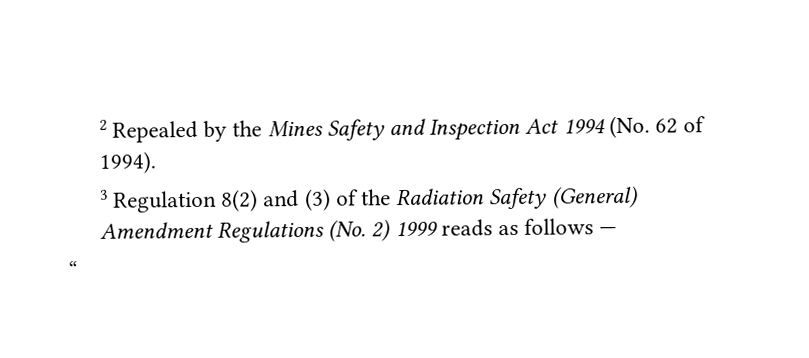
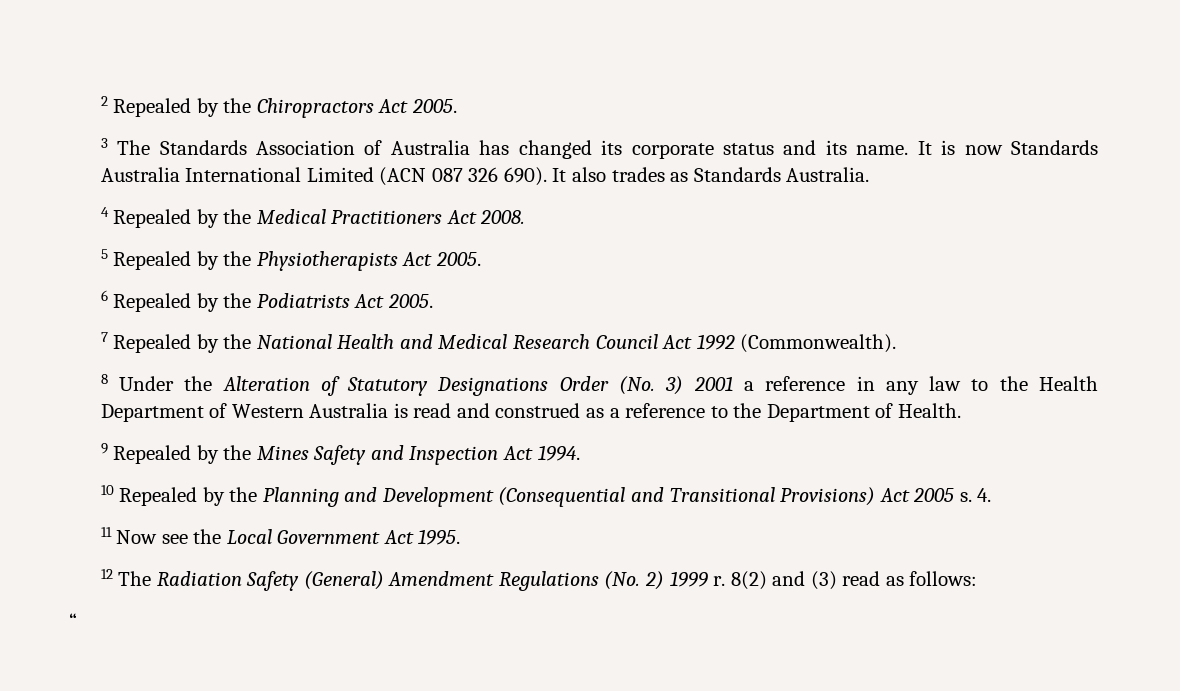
- 2 Repealed by the Mines Safety and Inspection Act 1994 (No. 62 of 1994).
- 3 Regulation 8(2) and (3) of the Radiation Safety (General) Amendment Regulations (No. 2) 1999 reads as follows —
+ 2 Repealed by the Chiropractors Act 2005.
+ 3 The Standards Association of Australia has changed its corporate status and its name. It is now Standards Australia International Limited (ACN 087 326 690). It also trades as Standards Australia.
+ 4 Repealed by the Medical Practitioners Act 2008.
+ 5 Repealed by the Physiotherapists Act 2005.
+ 6 Repealed by the Podiatrists Act 2005.
+ 7 Repealed by the National Health and Medical Research Council Act 1992 (Commonwealth).
+ 8 Under the Alteration of Statutory Designations Order (No. 3) 2001 a reference in any law to the Health Department of Western Australia is read and construed as a reference to the Department of Health.
+ 9 Repealed by the Mines Safety and Inspection Act 1994.
+ 10 Repealed by the Planning and Development (Consequential and Transitional Provisions) Act 2005 s. 4.
+ 11 Now see the Local Government Act 1995.
+ 12 The Radiation Safety (General) Amendment Regulations (No. 2) 1999 r. 8(2) and (3) read as follows:

